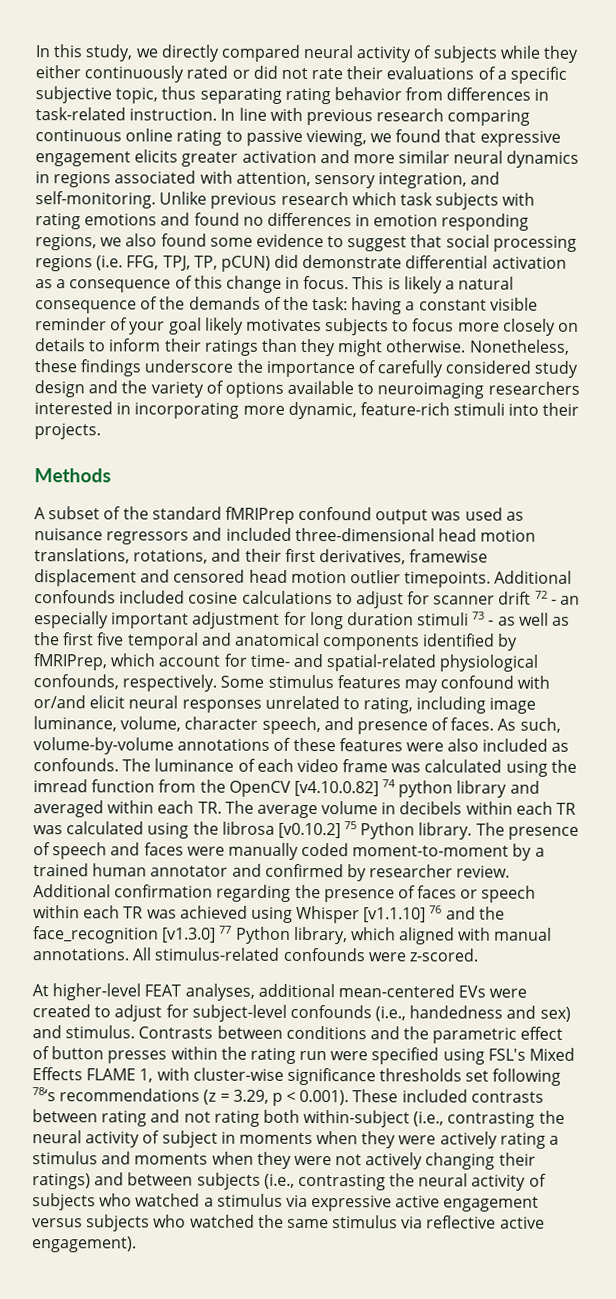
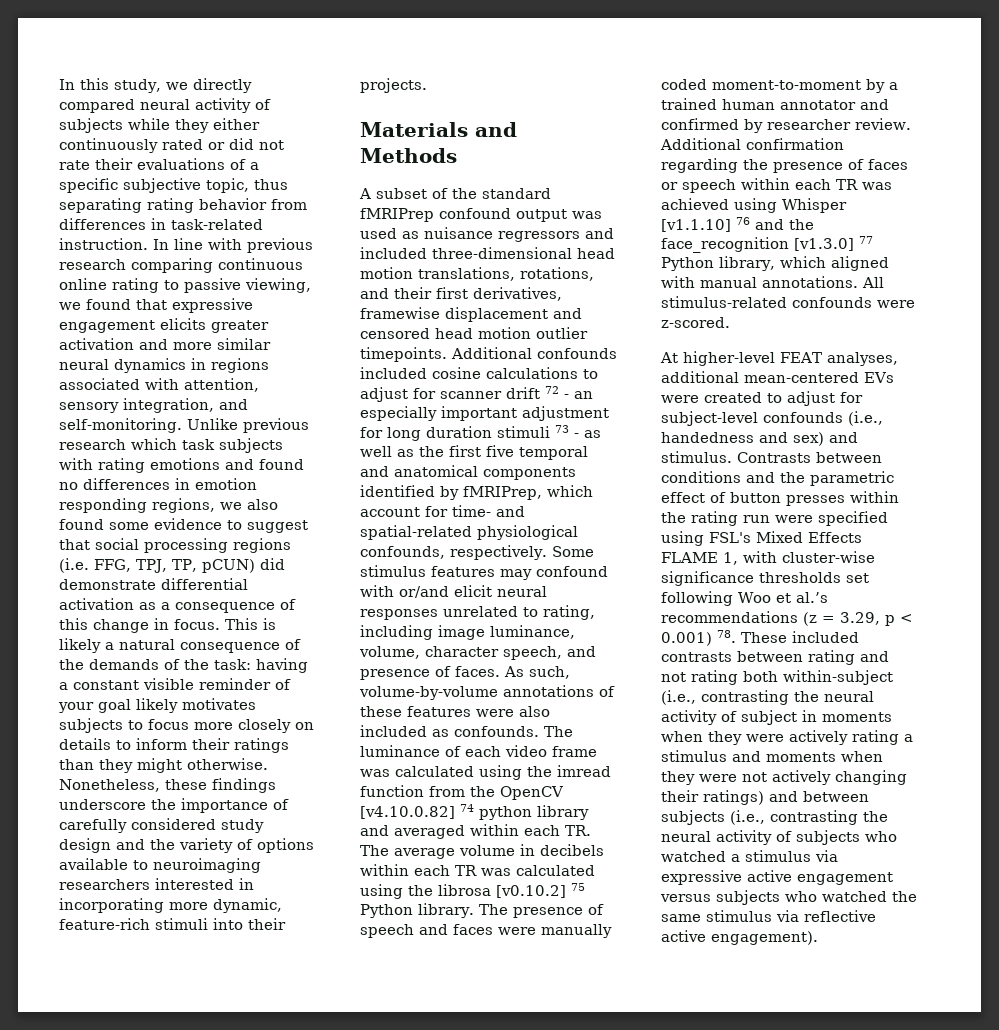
- Methods
+ Materials and Methods
- Contrasts between conditions and the parametric effect of button presses within the rating run were specified using FSL's Mixed Effects FLAME 1, with cluster-wise significance thresholds set following 78‘s recommendations (z = 3.29, p < 0.001). These included contrasts between rating and not rating both within-subject (i.e., contrasting the neural activity of subject in moments when they were actively rating a stimulus and moments when they were not actively changing their ratings) and between subjects (i.e., contrasting the neural activity of subjects who watched a stimulus via expressive active engagement versus subjects who watched the same stimulus via reflective active engagement).
+ Contrasts between conditions and the parametric effect of button presses within the rating run were specified using FSL's Mixed Effects FLAME 1, with cluster-wise significance thresholds set following Woo et al.’s recommendations (z = 3.29, p < 0.001) 78. These included contrasts between rating and not rating both within-subject (i.e., contrasting the neural activity of subject in moments when they were actively rating a stimulus and moments when they were not actively changing their ratings) and between subjects (i.e., contrasting the neural activity of subjects who watched a stimulus via expressive active engagement versus subjects who watched the same stimulus via reflective active engagement).

